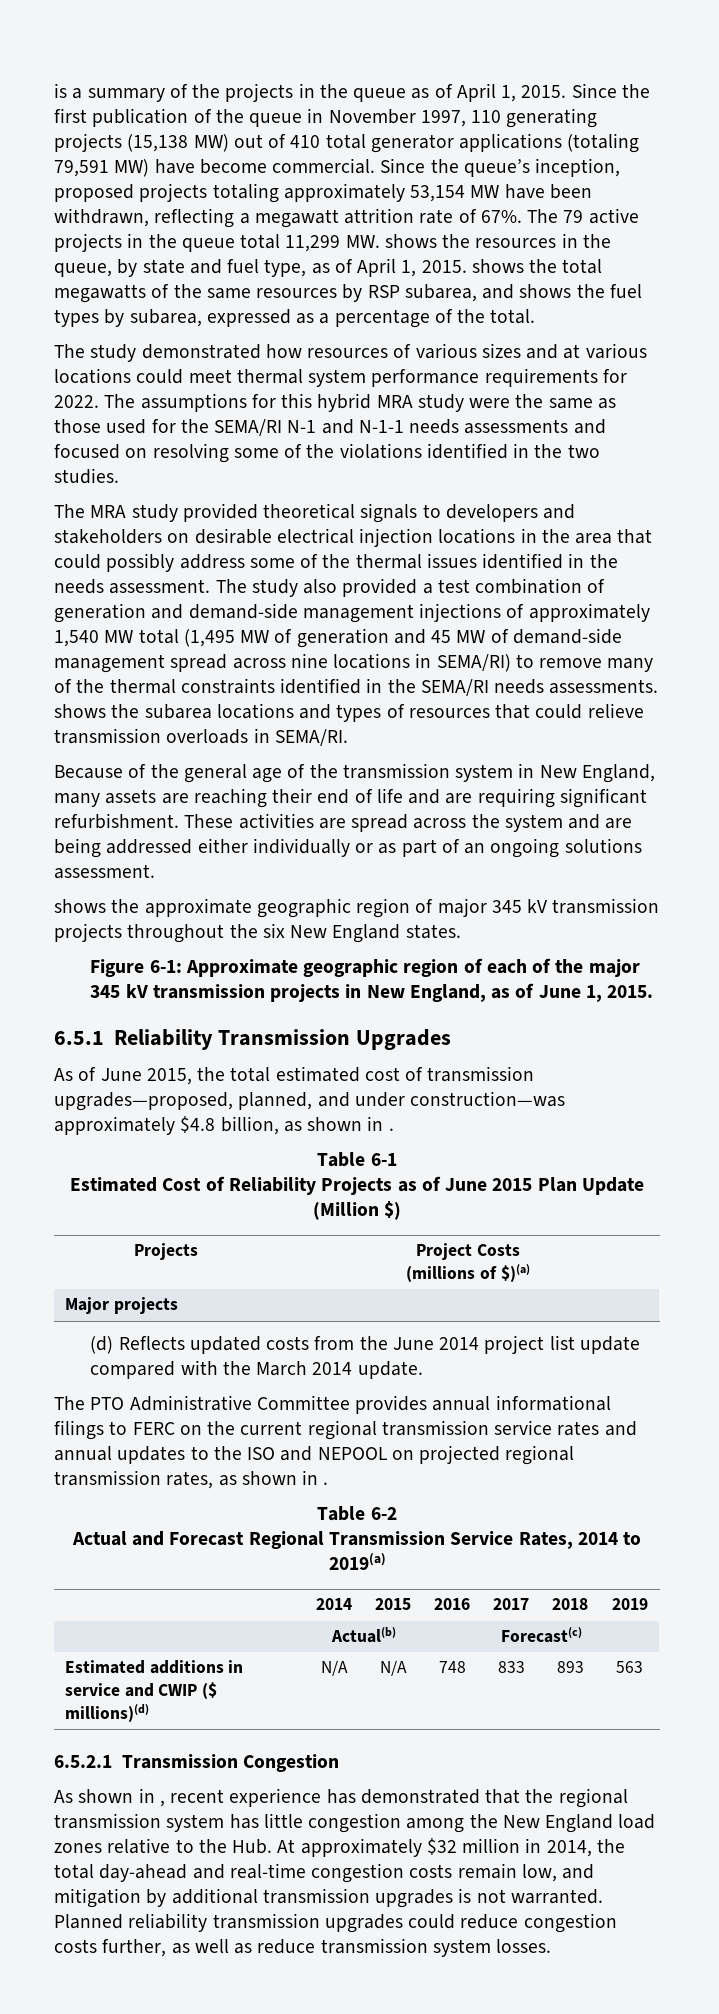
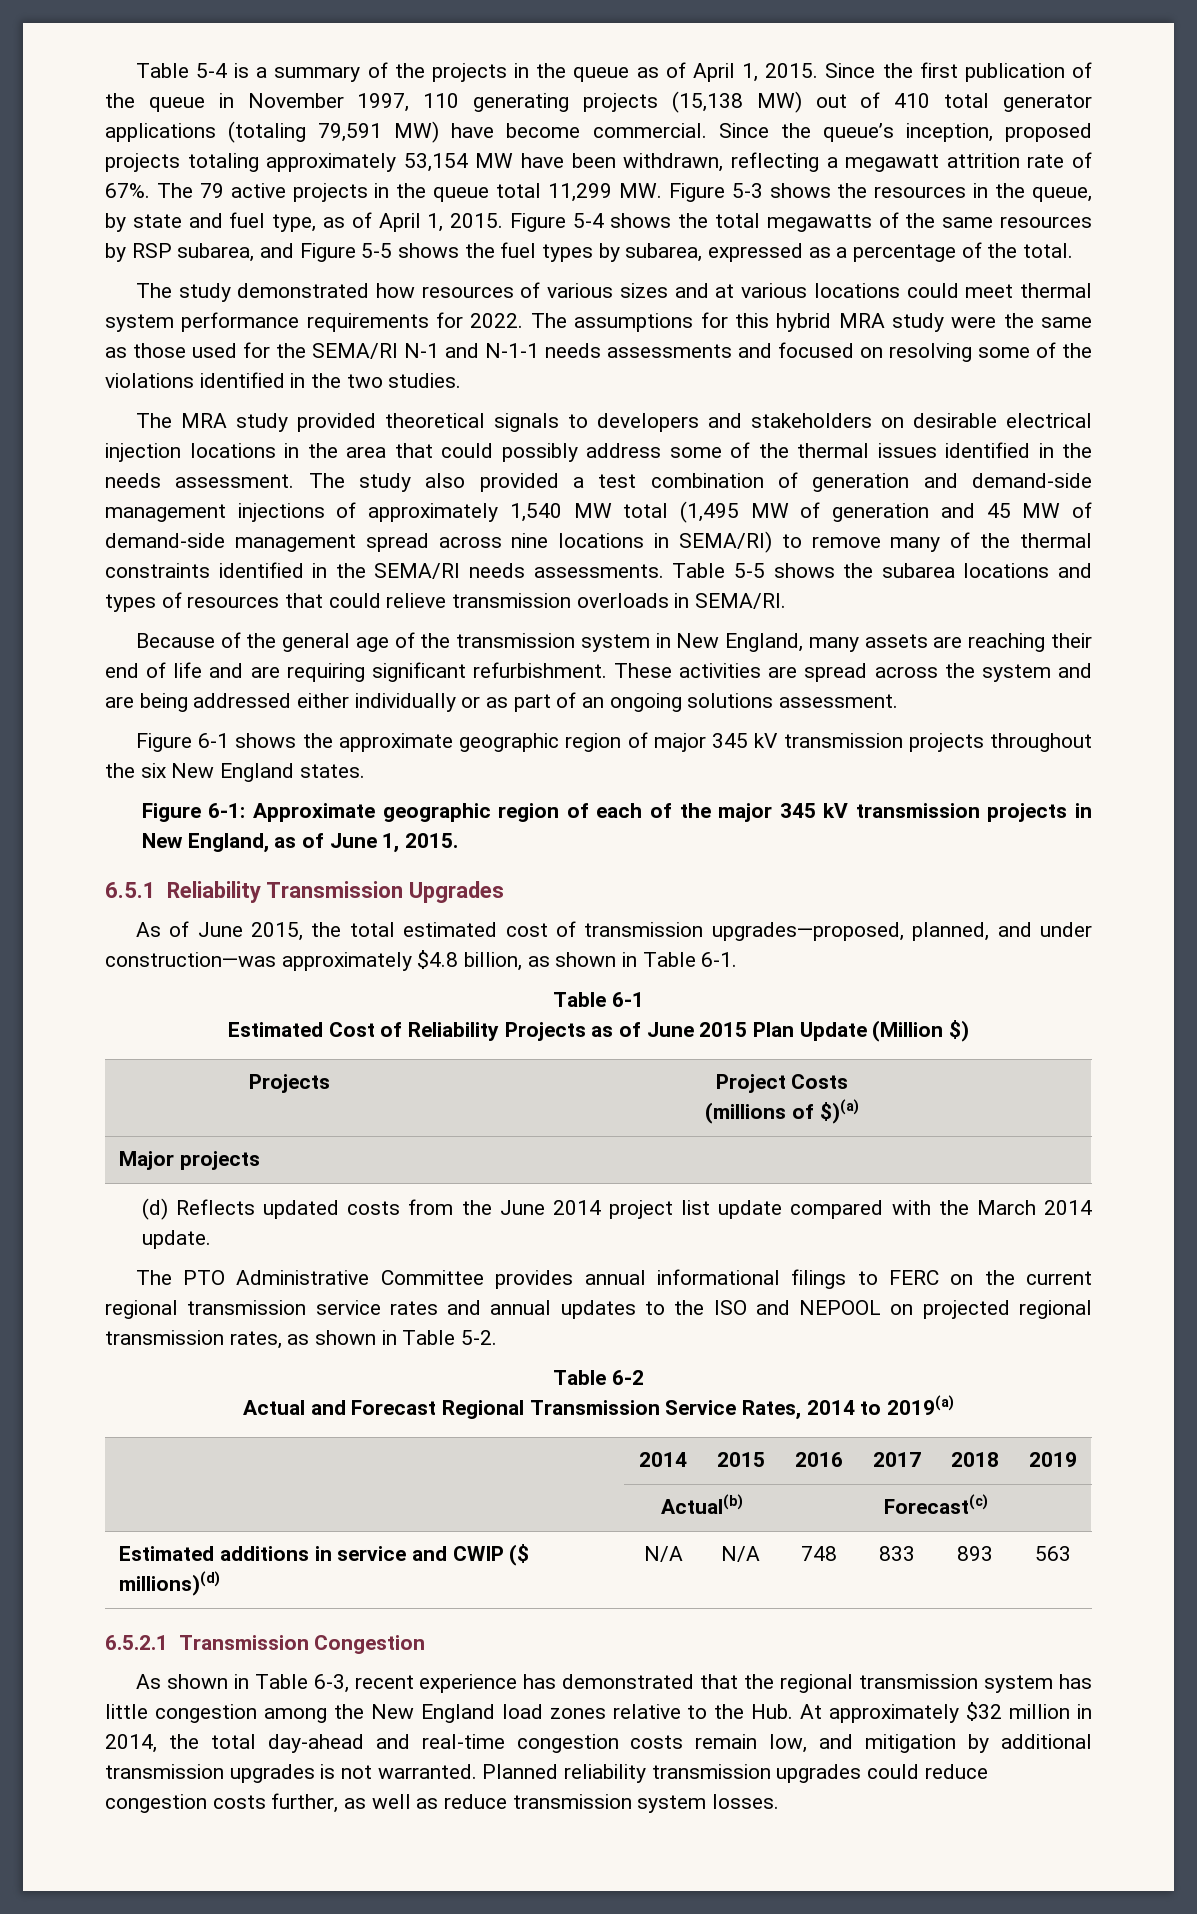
- is a summary of the projects in the queue as of April 1, 2015.
+ Table 5-4 is a summary of the projects in the queue as of April 1, 2015.
- The 79 active projects in the queue total 11,299 MW. shows the resources in the queue, by state and fuel type, as of April 1, 2015. shows the total megawatts of the same resources by RSP subarea, and shows the fuel types by subarea, expressed as a percentage of the total.
+ The 79 active projects in the queue total 11,299 MW. Figure 5-3 shows the resources in the queue, by state and fuel type, as of April 1, 2015. Figure 5-4 shows the total megawatts of the same resources by RSP subarea, and Figure 5-5 shows the fuel types by subarea, expressed as a percentage of the total.
- The study also provided a test combination of generation and demand-side management injections of approximately 1,540 MW total (1,495 MW of generation and 45 MW of demand-side management spread across nine locations in SEMA/RI) to remove many of the thermal constraints identified in the SEMA/RI needs assessments. shows the subarea locations and types of resources that could relieve transmission overloads in SEMA/RI.
+ The study also provided a test combination of generation and demand-side management injections of approximately 1,540 MW total (1,495 MW of generation and 45 MW of demand-side management spread across nine locations in SEMA/RI) to remove many of the thermal constraints identified in the SEMA/RI needs assessments. Table 5-5 shows the subarea locations and types of resources that could relieve transmission overloads in SEMA/RI.
- shows the approximate geographic region of major 345 kV transmission projects throughout the six New England states.
+ Figure 6-1 shows the approximate geographic region of major 345 kV transmission projects throughout the six New England states.
- As of June 2015, the total estimated cost of transmission upgrades—proposed, planned, and under construction—was approximately $4.8 billion, as shown in .
+ As of June 2015, the total estimated cost of transmission upgrades—proposed, planned, and under construction—was approximately $4.8 billion, as shown in Table 6-1.
- The PTO Administrative Committee provides annual informational filings to FERC on the current regional transmission service rates and annual updates to the ISO and NEPOOL on projected regional transmission rates, as shown in .
+ The PTO Administrative Committee provides annual informational filings to FERC on the current regional transmission service rates and annual updates to the ISO and NEPOOL on projected regional transmission rates, as shown in Table 5-2.
- As shown in , recent experience has demonstrated that the regional transmission system has little congestion among the New England load zones relative to the Hub. At approximately $32 million in 2014, the total day-ahead and real-time congestion costs remain low, and mitigation by additional transmission upgrades is not warranted.
+ As shown in Table 6-3, recent experience has demonstrated that the regional transmission system has little congestion among the New England load zones relative to the Hub. At approximately $32 million in 2014, the total day-ahead and real-time congestion costs remain low, and mitigation by additional transmission upgrades is not warranted.

